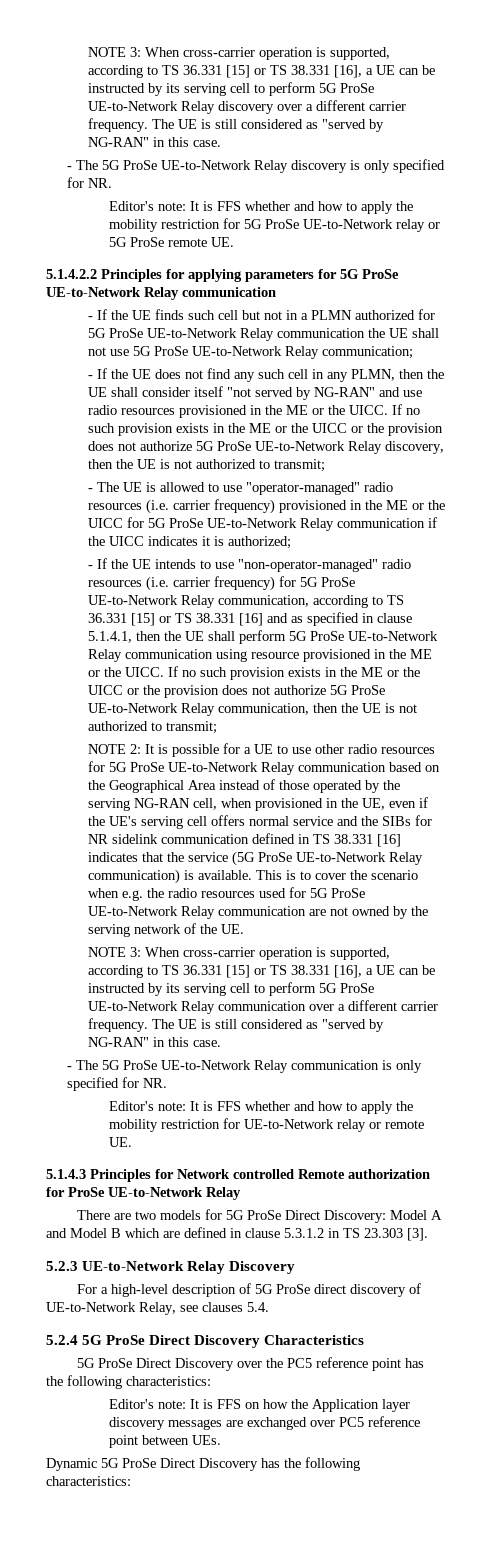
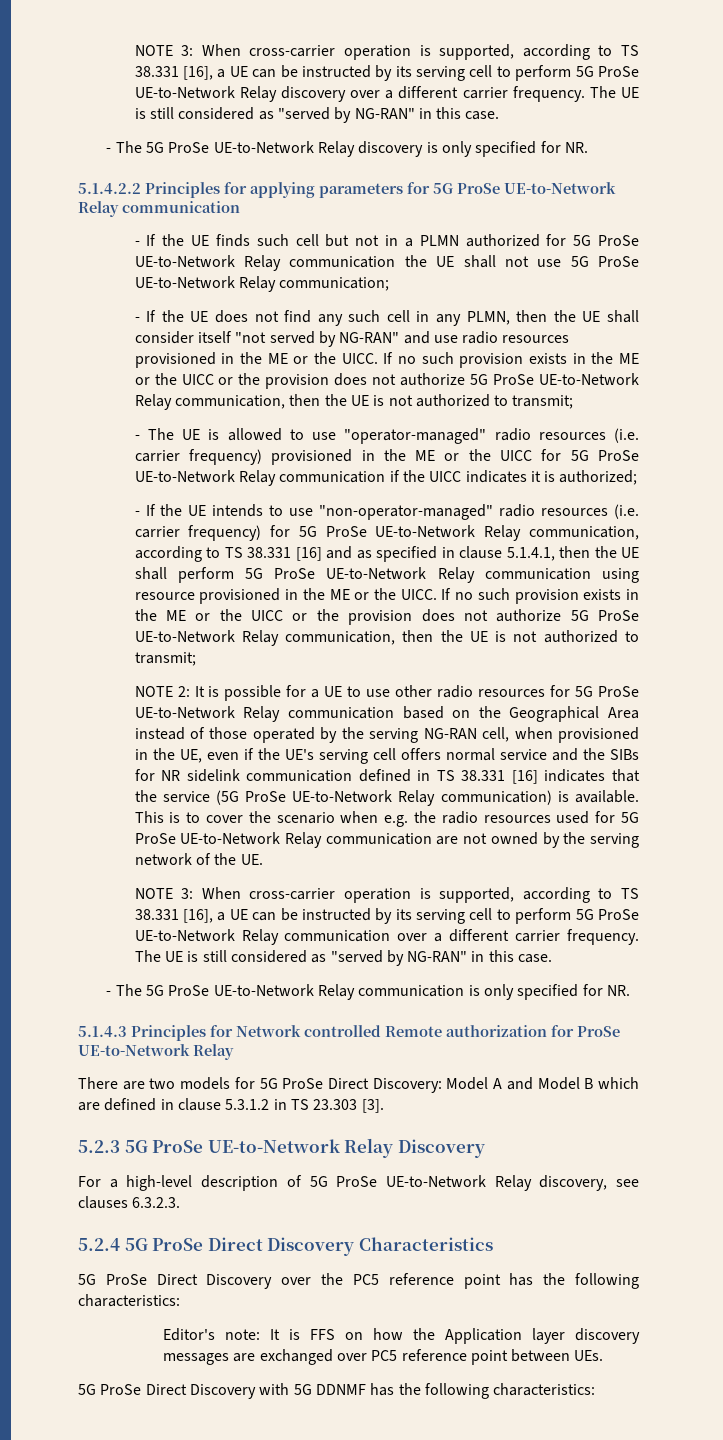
- NOTE 3: When cross-carrier operation is supported, according to TS 36.331 [15] or TS 38.331 [16], a UE can be instructed by its serving cell to perform 5G ProSe UE-to-Network Relay discovery over a different carrier frequency.
+ NOTE 3: When cross-carrier operation is supported, according to TS 38.331 [16], a UE can be instructed by its serving cell to perform 5G ProSe UE-to-Network Relay discovery over a different carrier frequency.
- Editor's note: It is FFS whether and how to apply the mobility restriction for 5G ProSe UE-to-Network relay or 5G ProSe remote UE.
- - If the UE does not find any such cell in any PLMN, then the UE shall consider itself "not served by NG-RAN" and use radio resources provisioned in the ME or the UICC. If no such provision exists in the ME or the UICC or the provision does not authorize 5G ProSe UE-to-Network Relay discovery, then the UE is not authorized to transmit;
+ - If the UE does not find any such cell in any PLMN, then the UE shall consider itself "not served by NG-RAN" and use radio resources provisioned in the ME or the UICC. If no such provision exists in the ME or the UICC or the provision does not authorize 5G ProSe UE-to-Network Relay communication, then the UE is not authorized to transmit;
- - If the UE intends to use "non-operator-managed" radio resources (i.e. carrier frequency) for 5G ProSe UE-to-Network Relay communication, according to TS 36.331 [15] or TS 38.331 [16] and as specified in clause 5.1.4.1, then the UE shall perform 5G ProSe UE-to-Network Relay communication using resource provisioned in the ME or the UICC.
+ - If the UE intends to use "non-operator-managed" radio resources (i.e. carrier frequency) for 5G ProSe UE-to-Network Relay communication, according to TS 38.331 [16] and as specified in clause 5.1.4.1, then the UE shall perform 5G ProSe UE-to-Network Relay communication using resource provisioned in the ME or the UICC.
- NOTE 3: When cross-carrier operation is supported, according to TS 36.331 [15] or TS 38.331 [16], a UE can be instructed by its serving cell to perform 5G ProSe UE-to-Network Relay communication over a different carrier frequency.
+ NOTE 3: When cross-carrier operation is supported, according to TS 38.331 [16], a UE can be instructed by its serving cell to perform 5G ProSe UE-to-Network Relay communication over a different carrier frequency.
- Editor's note: It is FFS whether and how to apply the mobility restriction for UE-to-Network relay or remote UE.
- 5.2.3 UE-to-Network Relay Discovery
+ 5.2.3 5G ProSe UE-to-Network Relay Discovery
- For a high-level description of 5G ProSe direct discovery of UE-to-Network Relay, see clauses 5.4.
+ For a high-level description of 5G ProSe UE-to-Network Relay discovery, see clauses 6.3.2.3.
- Dynamic 5G ProSe Direct Discovery has the following characteristics:
+ 5G ProSe Direct Discovery with 5G DDNMF has the following characteristics:

